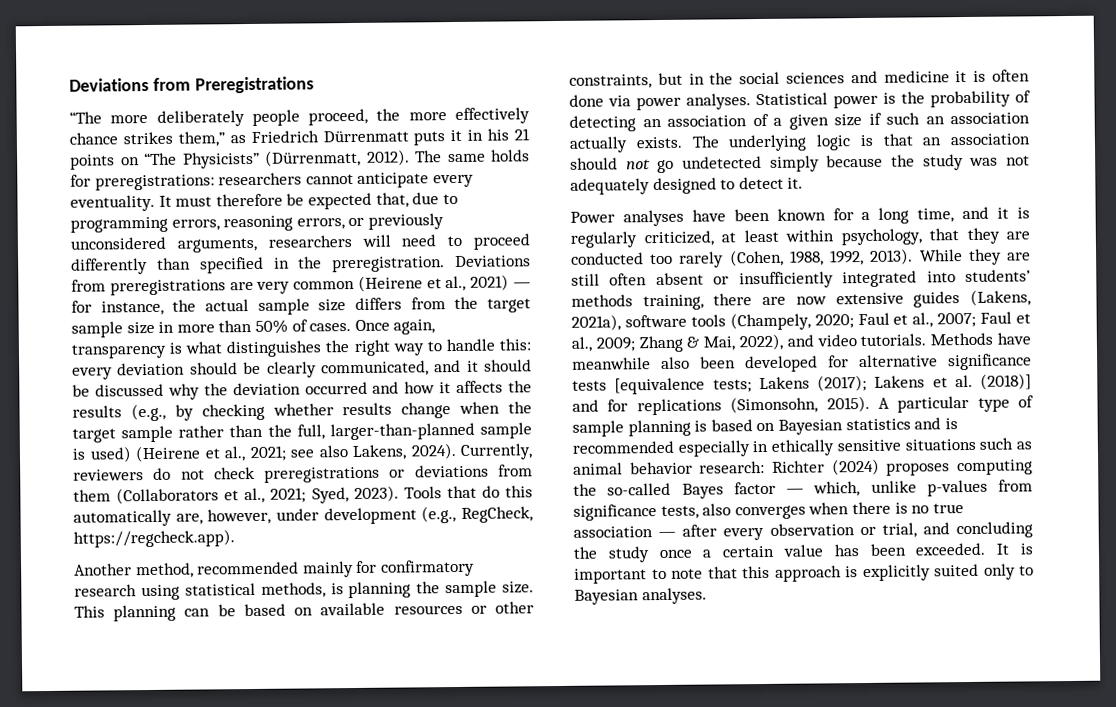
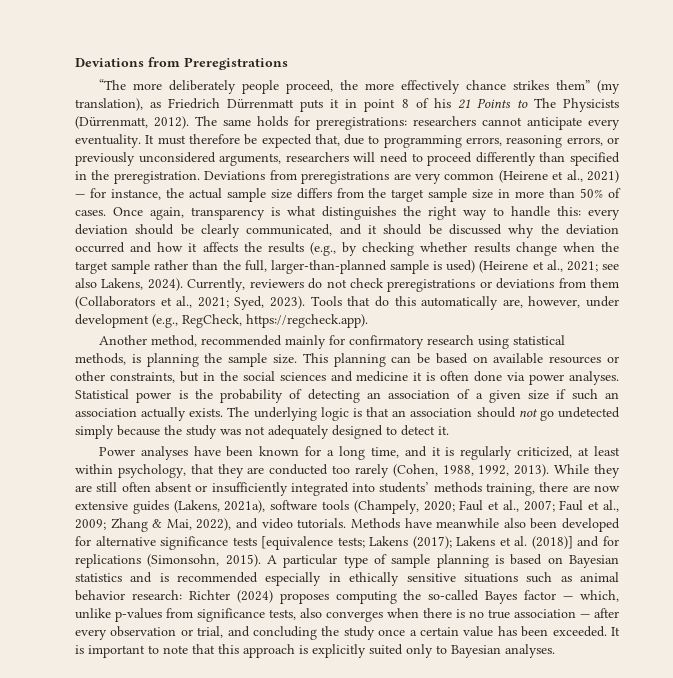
- “The more deliberately people proceed, the more effectively chance strikes them,” as Friedrich Dürrenmatt puts it in his 21 points on “The Physicists” (Dürrenmatt, 2012).
+ “The more deliberately people proceed, the more effectively chance strikes them” (my translation), as Friedrich Dürrenmatt puts it in point 8 of his 21 Points to The Physicists (Dürrenmatt, 2012).

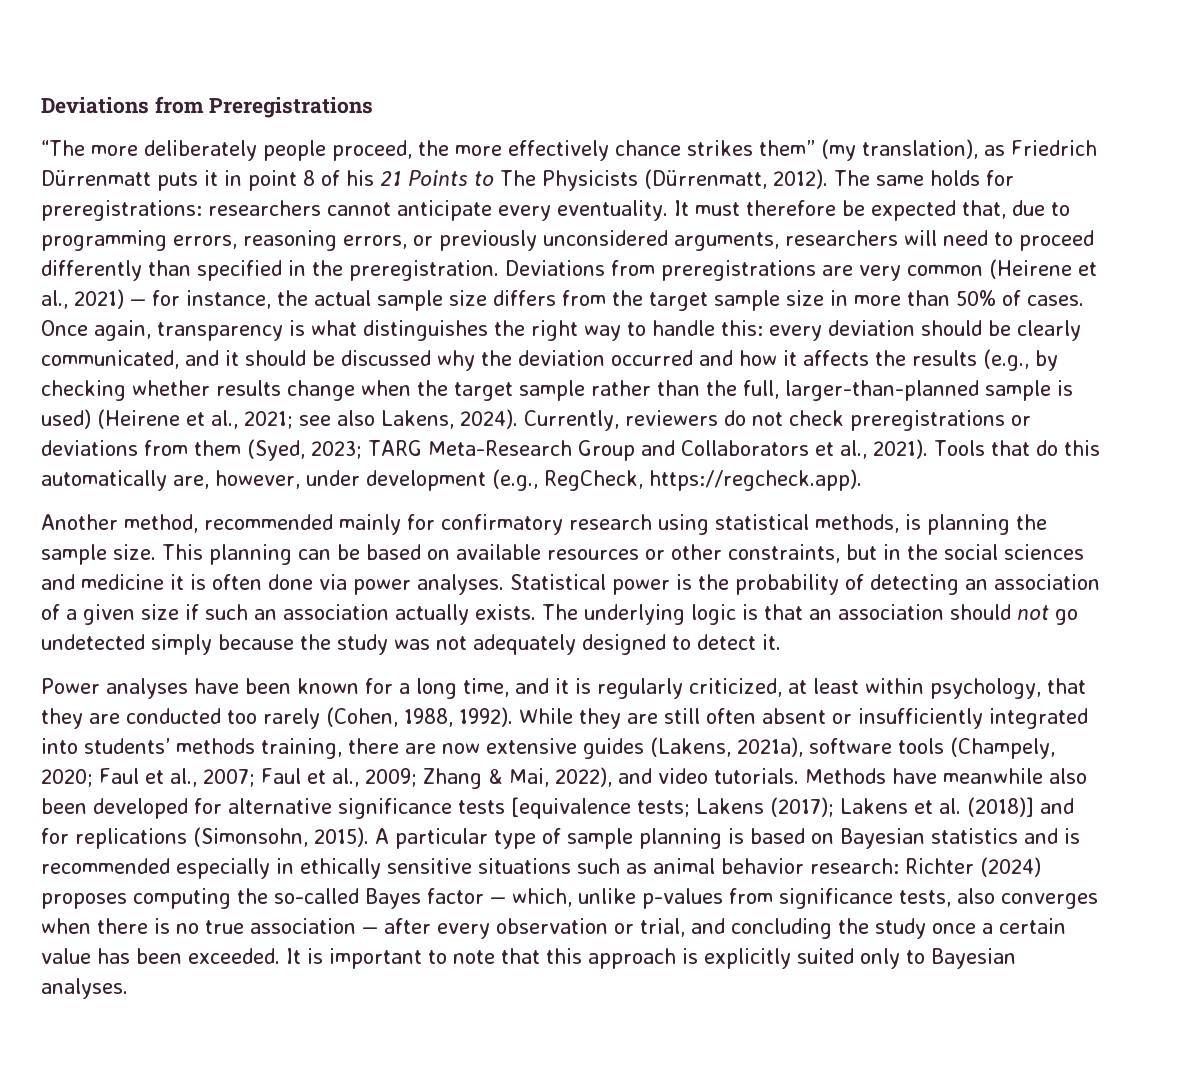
- Currently, reviewers do not check preregistrations or deviations from them (Collaborators et al., 2021; Syed, 2023).
+ Currently, reviewers do not check preregistrations or deviations from them (Syed, 2023; TARG Meta-Research Group and Collaborators et al., 2021).
- Power analyses have been known for a long time, and it is regularly criticized, at least within psychology, that they are conducted too rarely (Cohen, 1988, 1992, 2013).
+ Power analyses have been known for a long time, and it is regularly criticized, at least within psychology, that they are conducted too rarely (Cohen, 1988, 1992).

